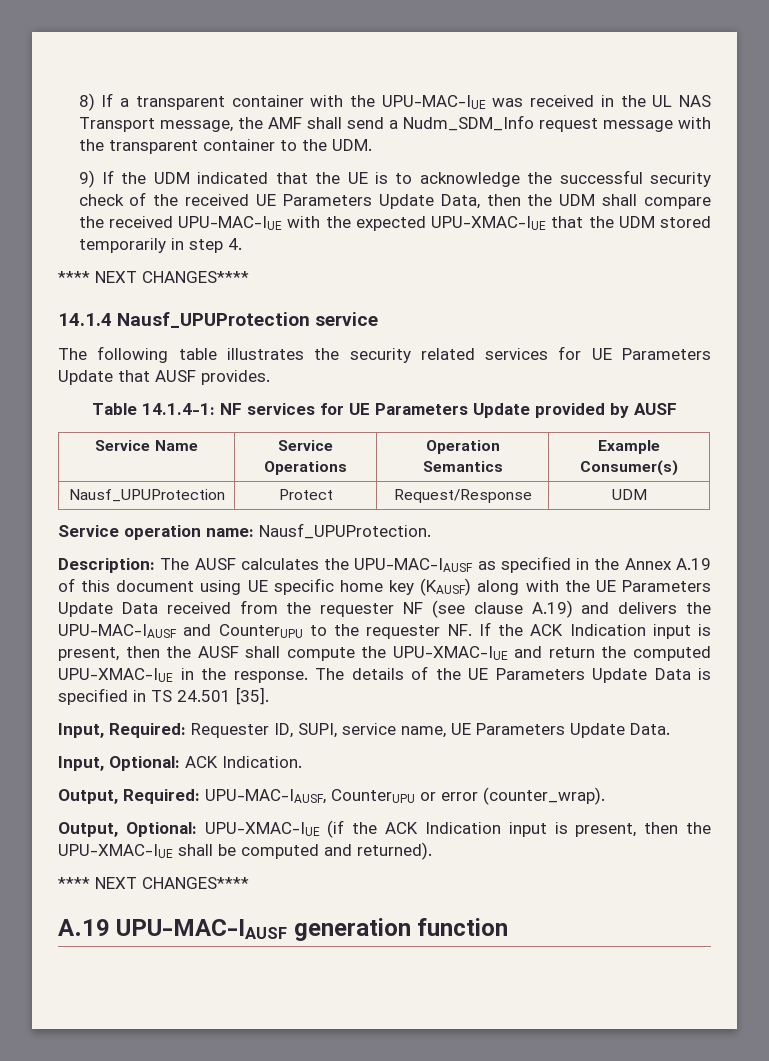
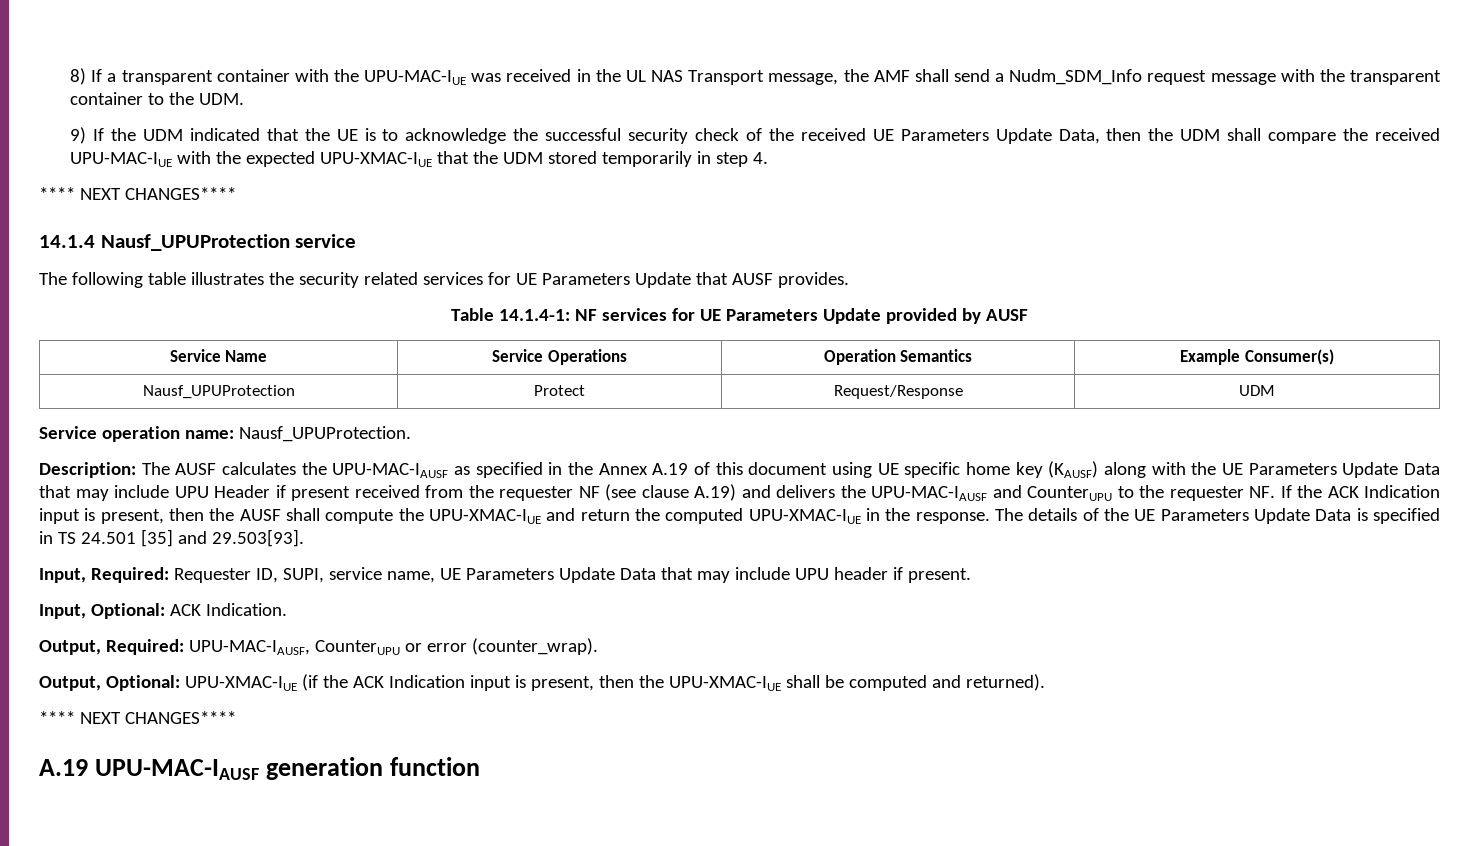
- The AUSF calculates the UPU-MAC-IAUSF as specified in the Annex A.19 of this document using UE specific home key (KAUSF) along with the UE Parameters Update Data received from the requester NF (see clause A.19) and delivers the UPU-MAC-IAUSF and CounterUPU to the requester NF. If the ACK Indication input is present, then the AUSF shall compute the UPU-XMAC-IUE and return the computed UPU-XMAC-IUE in the response.
+ The AUSF calculates the UPU-MAC-IAUSF as specified in the Annex A.19 of this document using UE specific home key (KAUSF) along with the UE Parameters Update Data that may include UPU Header if present received from the requester NF (see clause A.19) and delivers the UPU-MAC-IAUSF and CounterUPU to the requester NF. If the ACK Indication input is present, then the AUSF shall compute the UPU-XMAC-IUE and return the computed UPU-XMAC-IUE in the response.
- The details of the UE Parameters Update Data is specified in TS 24.501 [35].
+ The details of the UE Parameters Update Data is specified in TS 24.501 [35] and 29.503[93].
- Input, Required: Requester ID, SUPI, service name, UE Parameters Update Data.
+ Input, Required: Requester ID, SUPI, service name, UE Parameters Update Data that may include UPU header if present.

